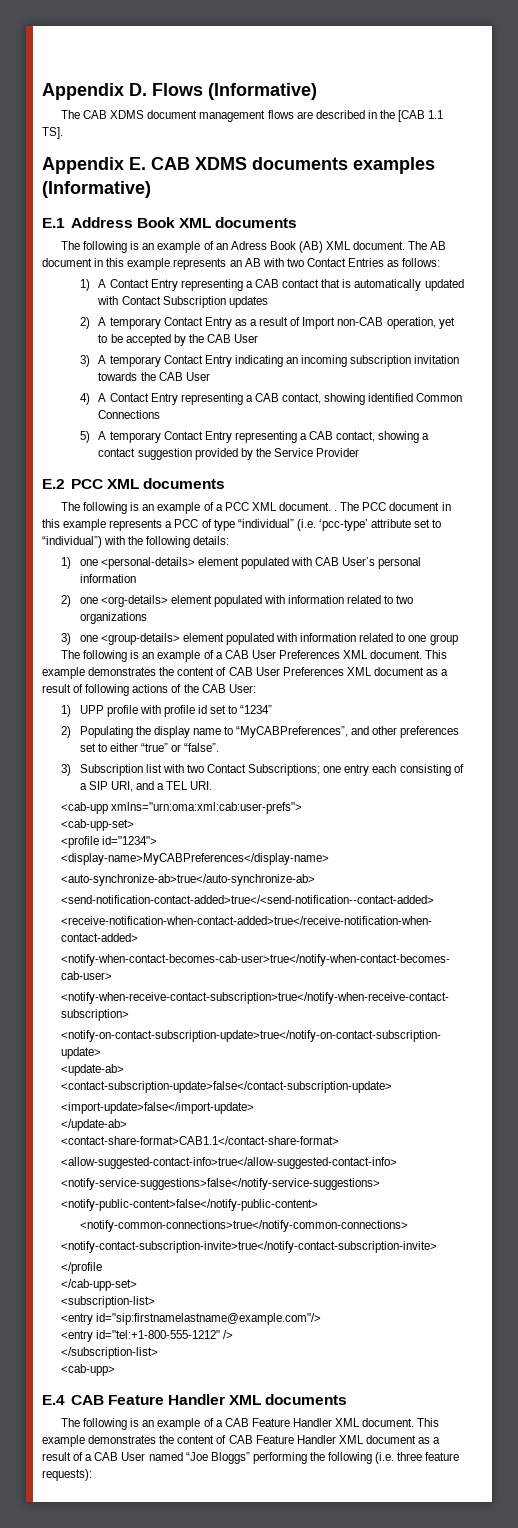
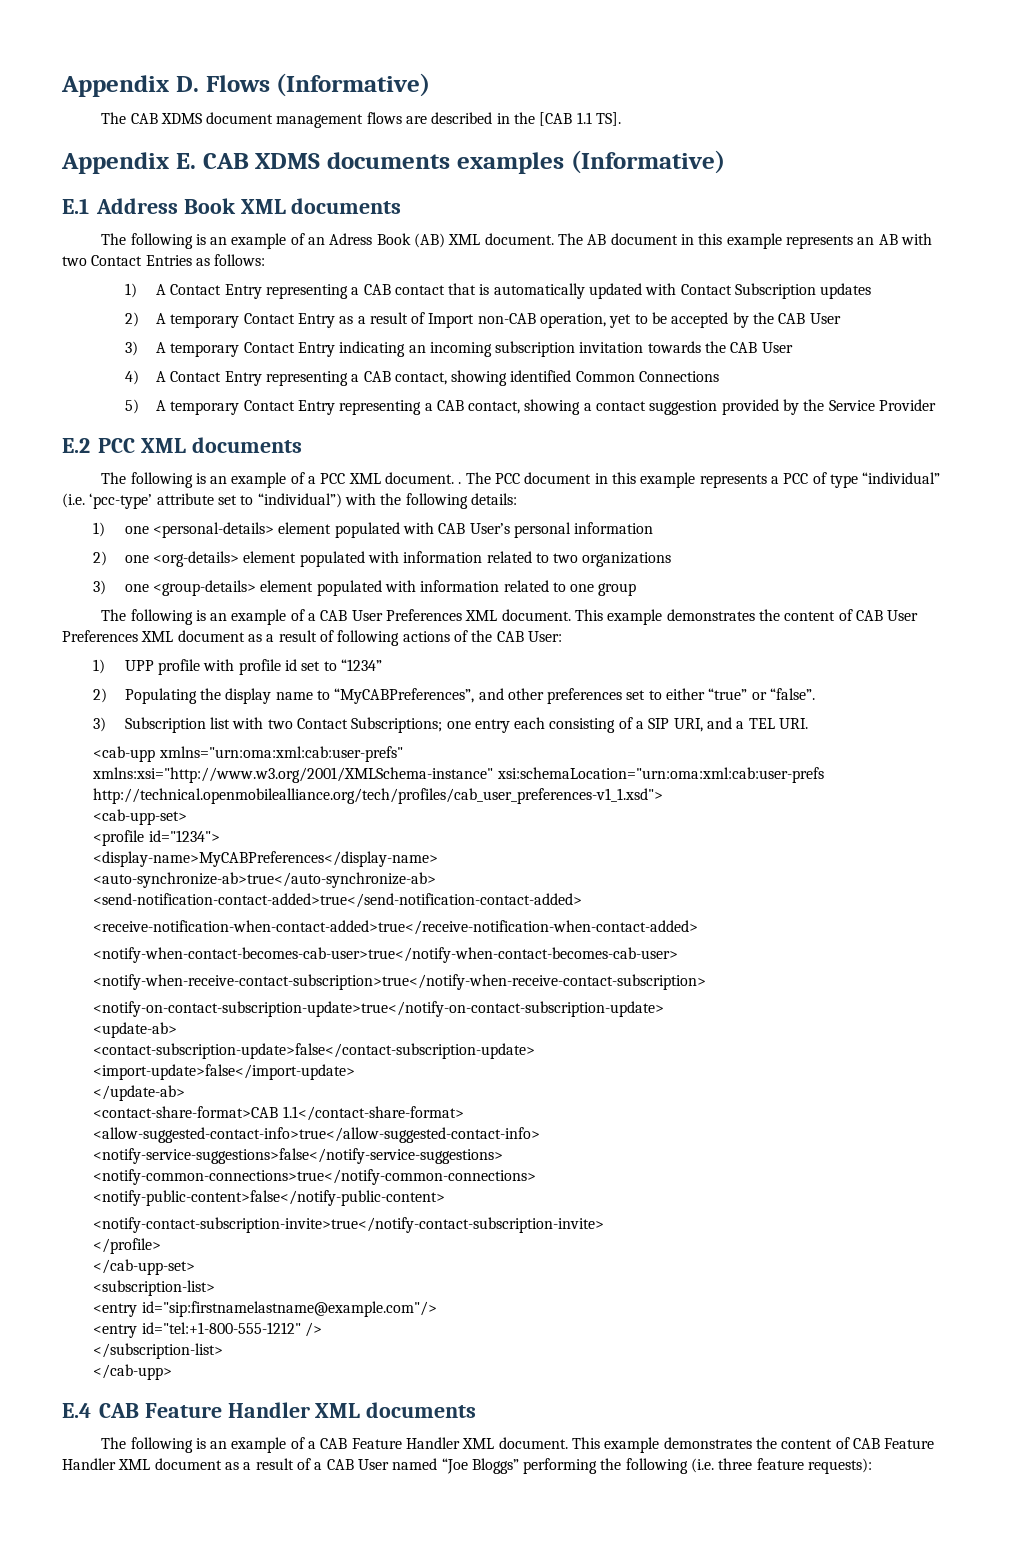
- <cab-upp xmlns="urn:oma:xml:cab:user-prefs">
+ <cab-upp xmlns="urn:oma:xml:cab:user-prefs"
+ xmlns:xsi="http://www.w3.org/2001/XMLSchema-instance" xsi:schemaLocation="urn:oma:xml:cab:user-prefs http://technical.openmobilealliance.org/tech/profiles/cab_user_preferences-v1_1.xsd">
- <send-notification-contact-added>true</<send-notification--contact-added>
+ <send-notification-contact-added>true</send-notification-contact-added>
- <contact-share-format>CAB1.1</contact-share-format>
+ <contact-share-format>CAB 1.1</contact-share-format>
+ <notify-common-connections>true</notify-common-connections>
- <notify-common-connections>true</notify-common-connections>
- </profile
+ </profile>
- <cab-upp>
+ </cab-upp>

